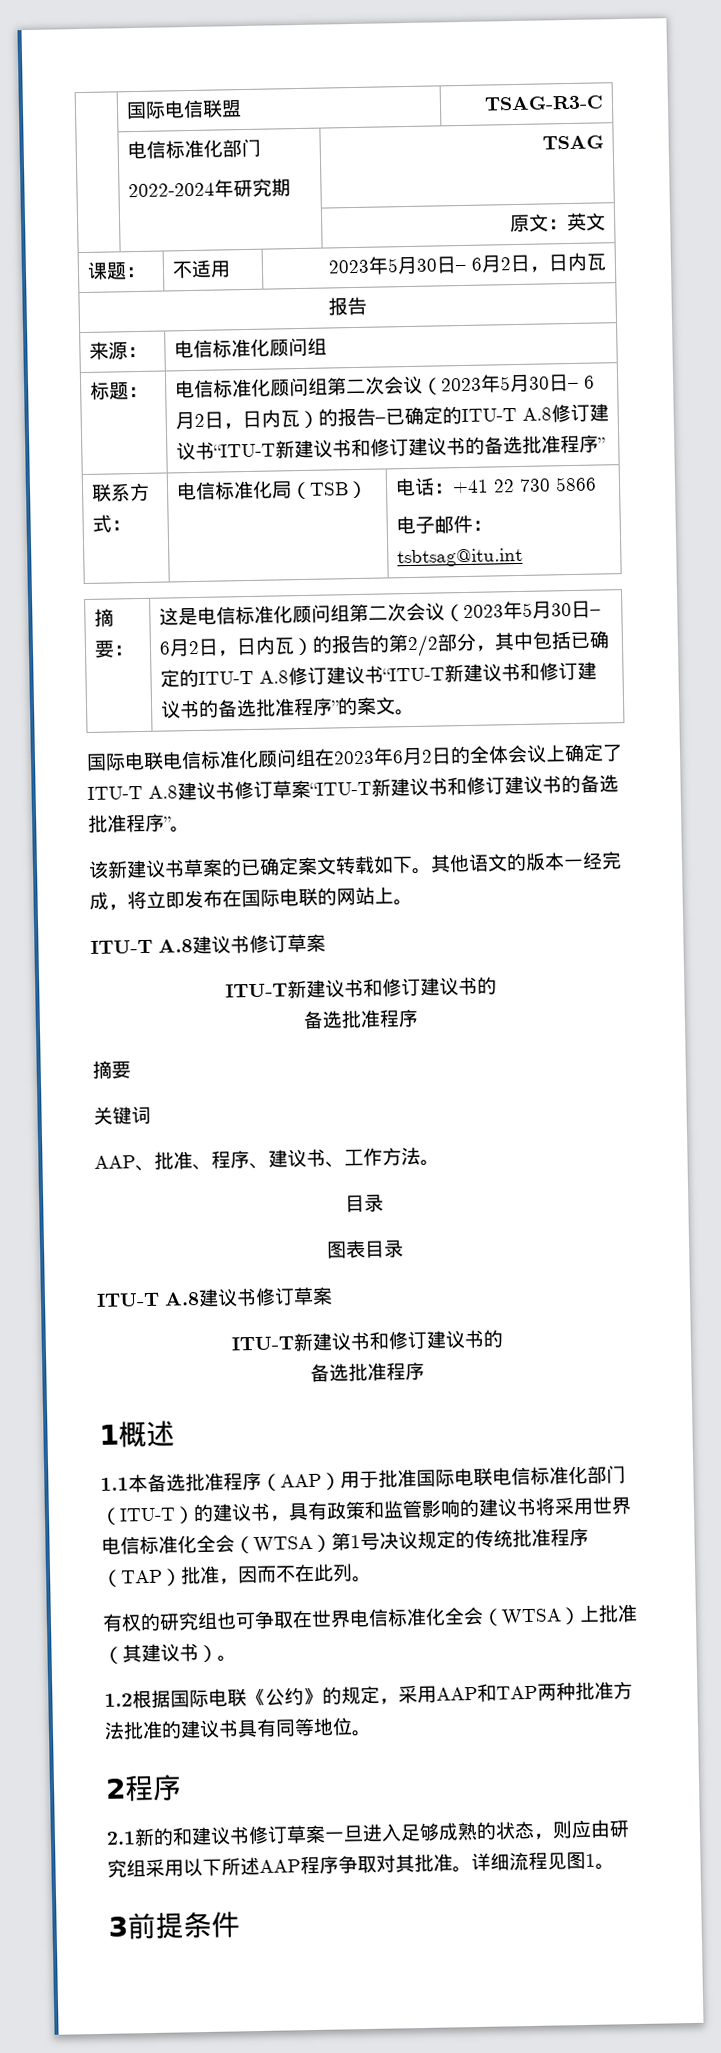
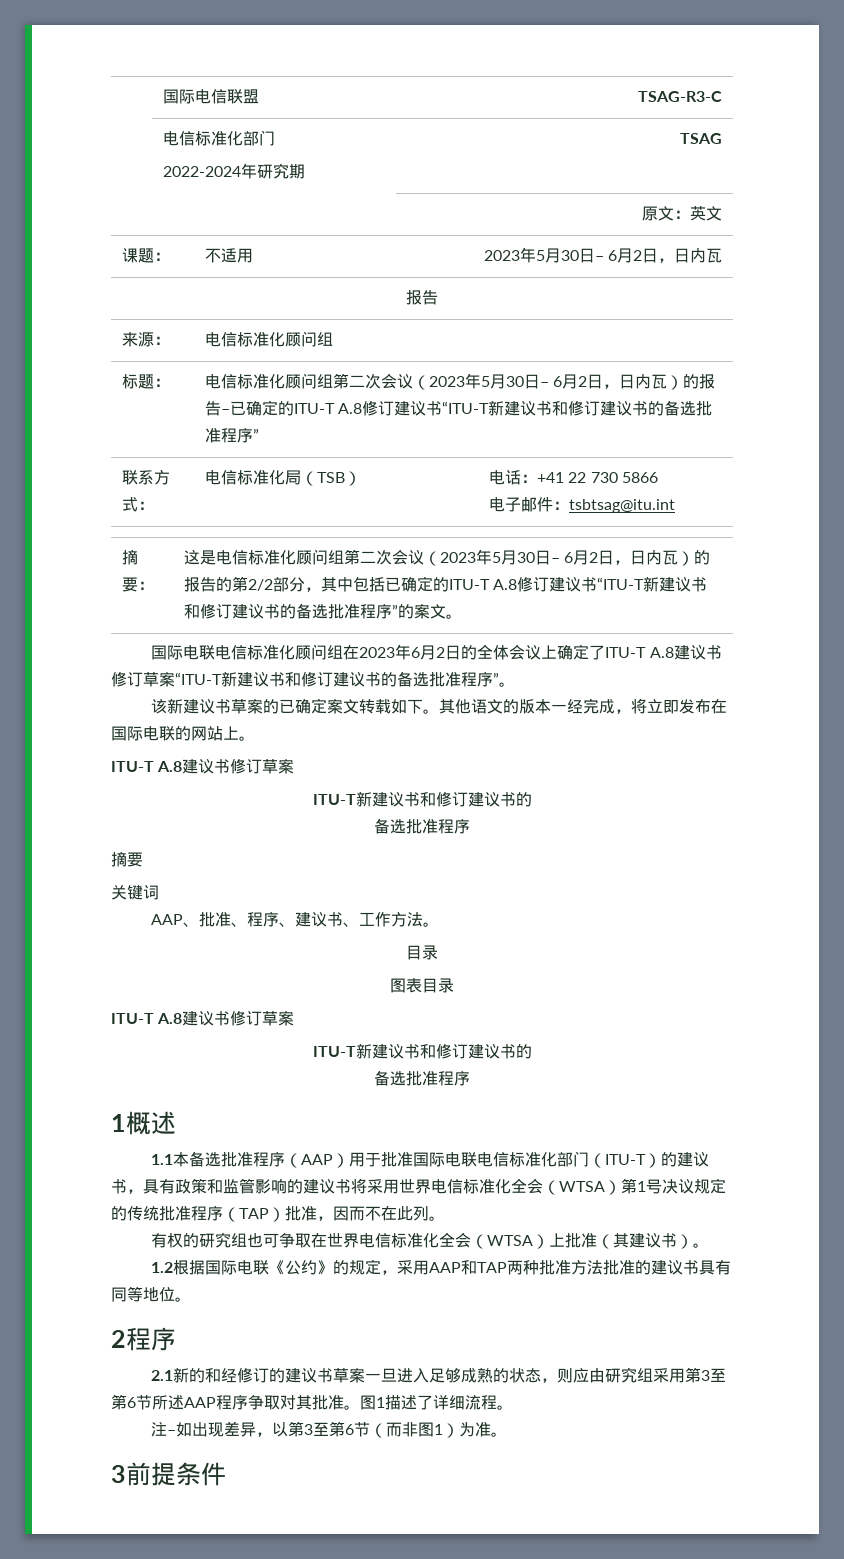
- 2.1新的和建议书修订草案一旦进入足够成熟的状态，则应由研究组采用以下所述AAP程序争取对其批准。
+ 2.1新的和经修订的建议书草案一旦进入足够成熟的状态，则应由研究组采用第3至第6节所述AAP程序争取对其批准。
- 详细流程见图1。
+ 图1描述了详细流程。
+ 注–如出现差异，以第3至第6节（而非图1）为准。

